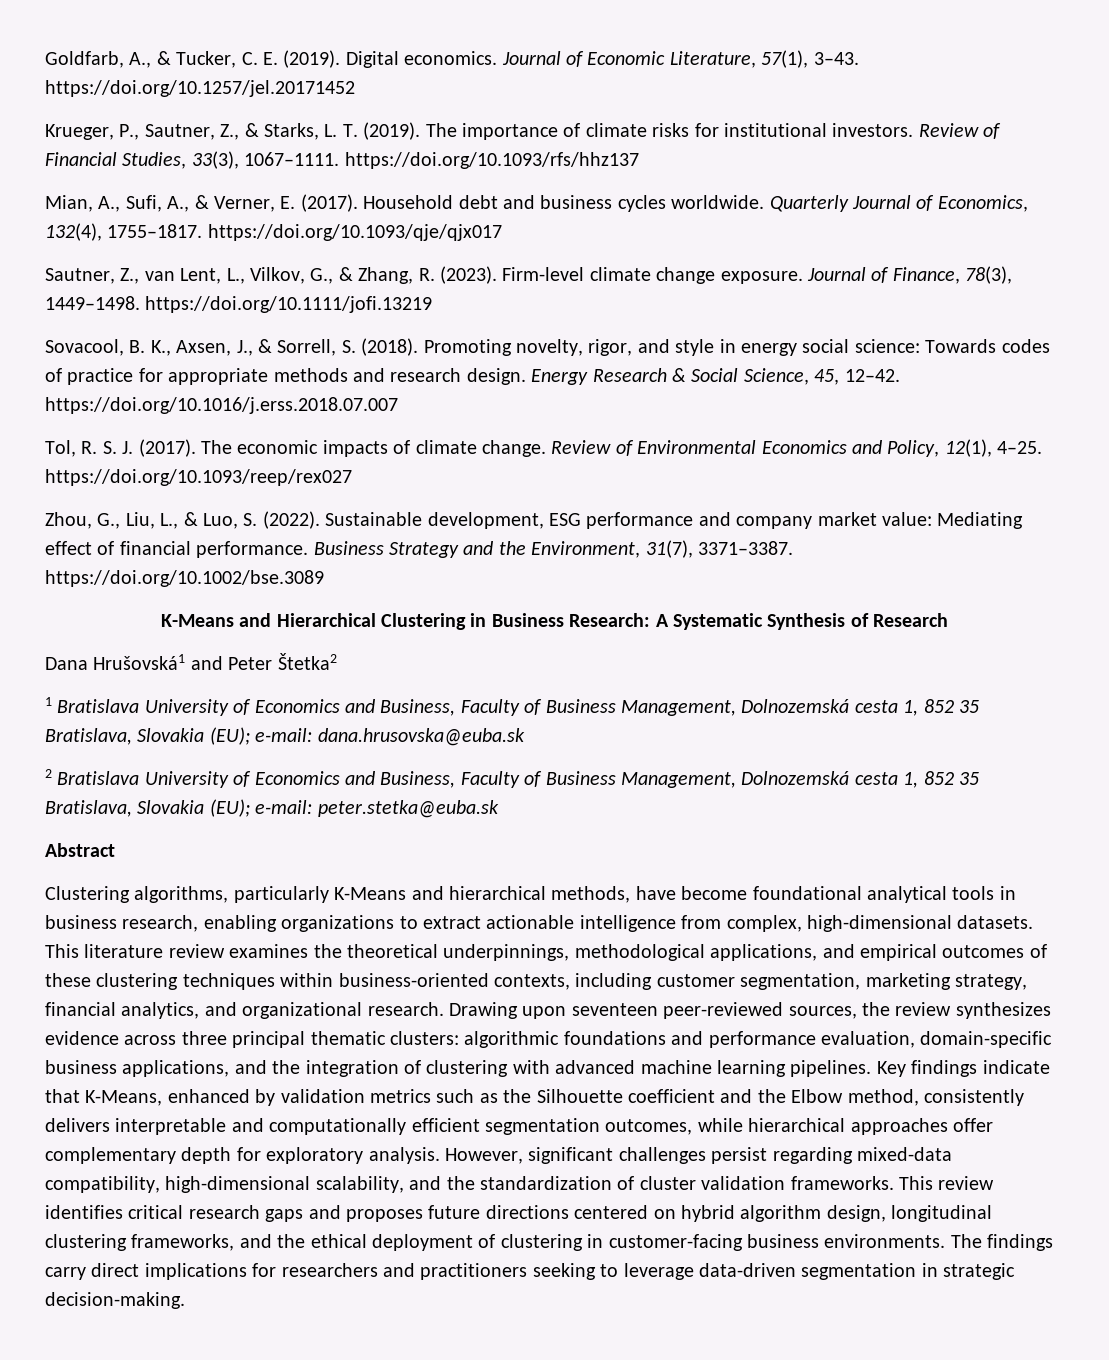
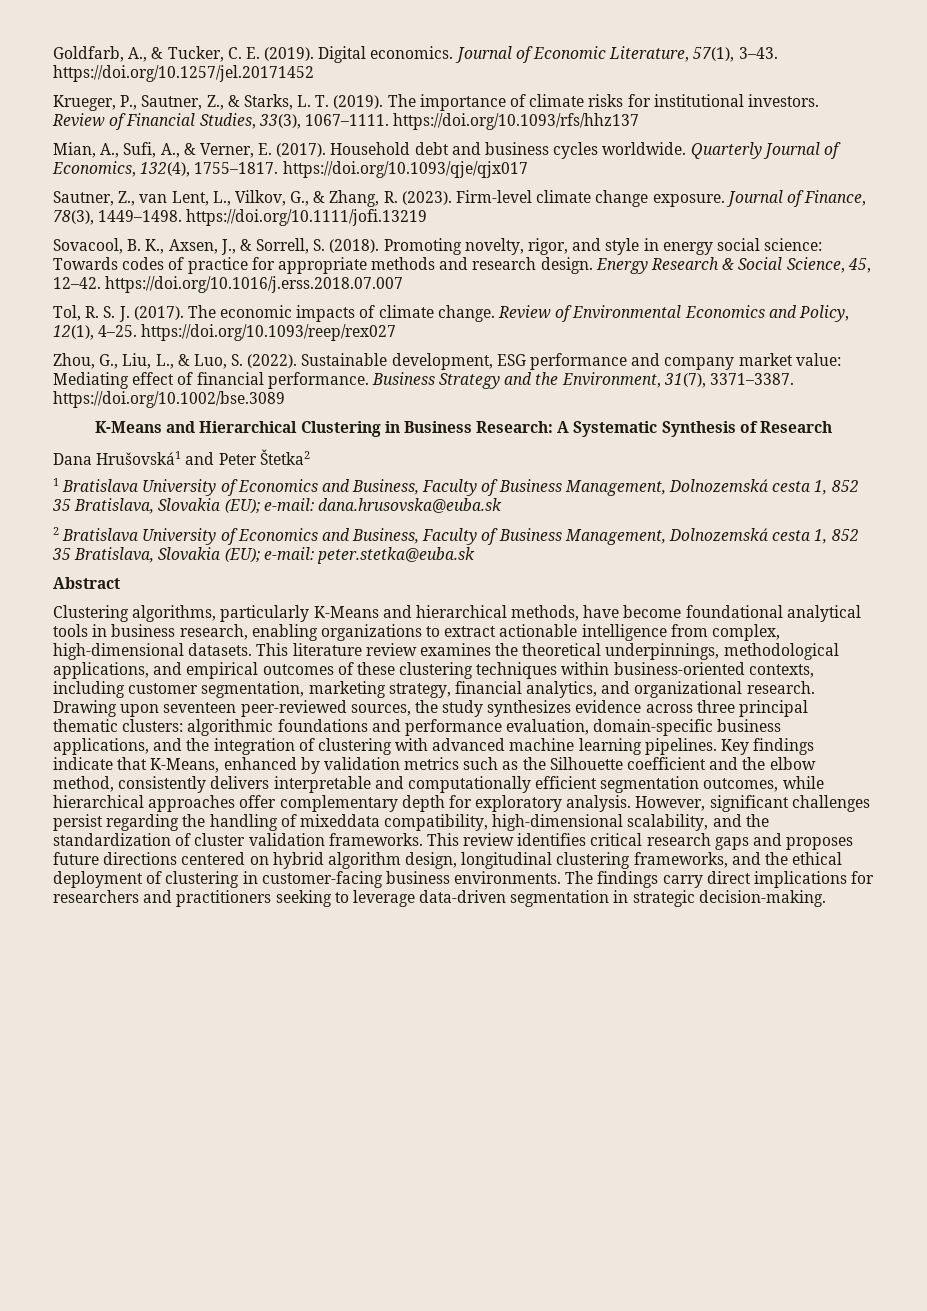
- Drawing upon seventeen peer-reviewed sources, the review synthesizes evidence across three principal thematic clusters: algorithmic foundations and performance evaluation, domain-specific business applications, and the integration of clustering with advanced machine learning pipelines.
+ Drawing upon seventeen peer-reviewed sources, the study synthesizes evidence across three principal thematic clusters: algorithmic foundations and performance evaluation, domain-specific business applications, and the integration of clustering with advanced machine learning pipelines.
- Key findings indicate that K-Means, enhanced by validation metrics such as the Silhouette coefficient and the Elbow method, consistently delivers interpretable and computationally efficient segmentation outcomes, while hierarchical approaches offer complementary depth for exploratory analysis.
+ Key findings indicate that K-Means, enhanced by validation metrics such as the Silhouette coefficient and the elbow method, consistently delivers interpretable and computationally efficient segmentation outcomes, while hierarchical approaches offer complementary depth for exploratory analysis.
- However, significant challenges persist regarding mixed-data compatibility, high-dimensional scalability, and the standardization of cluster validation frameworks.
+ However, significant challenges persist regarding the handling of mixeddata compatibility, high-dimensional scalability, and the standardization of cluster validation frameworks.

